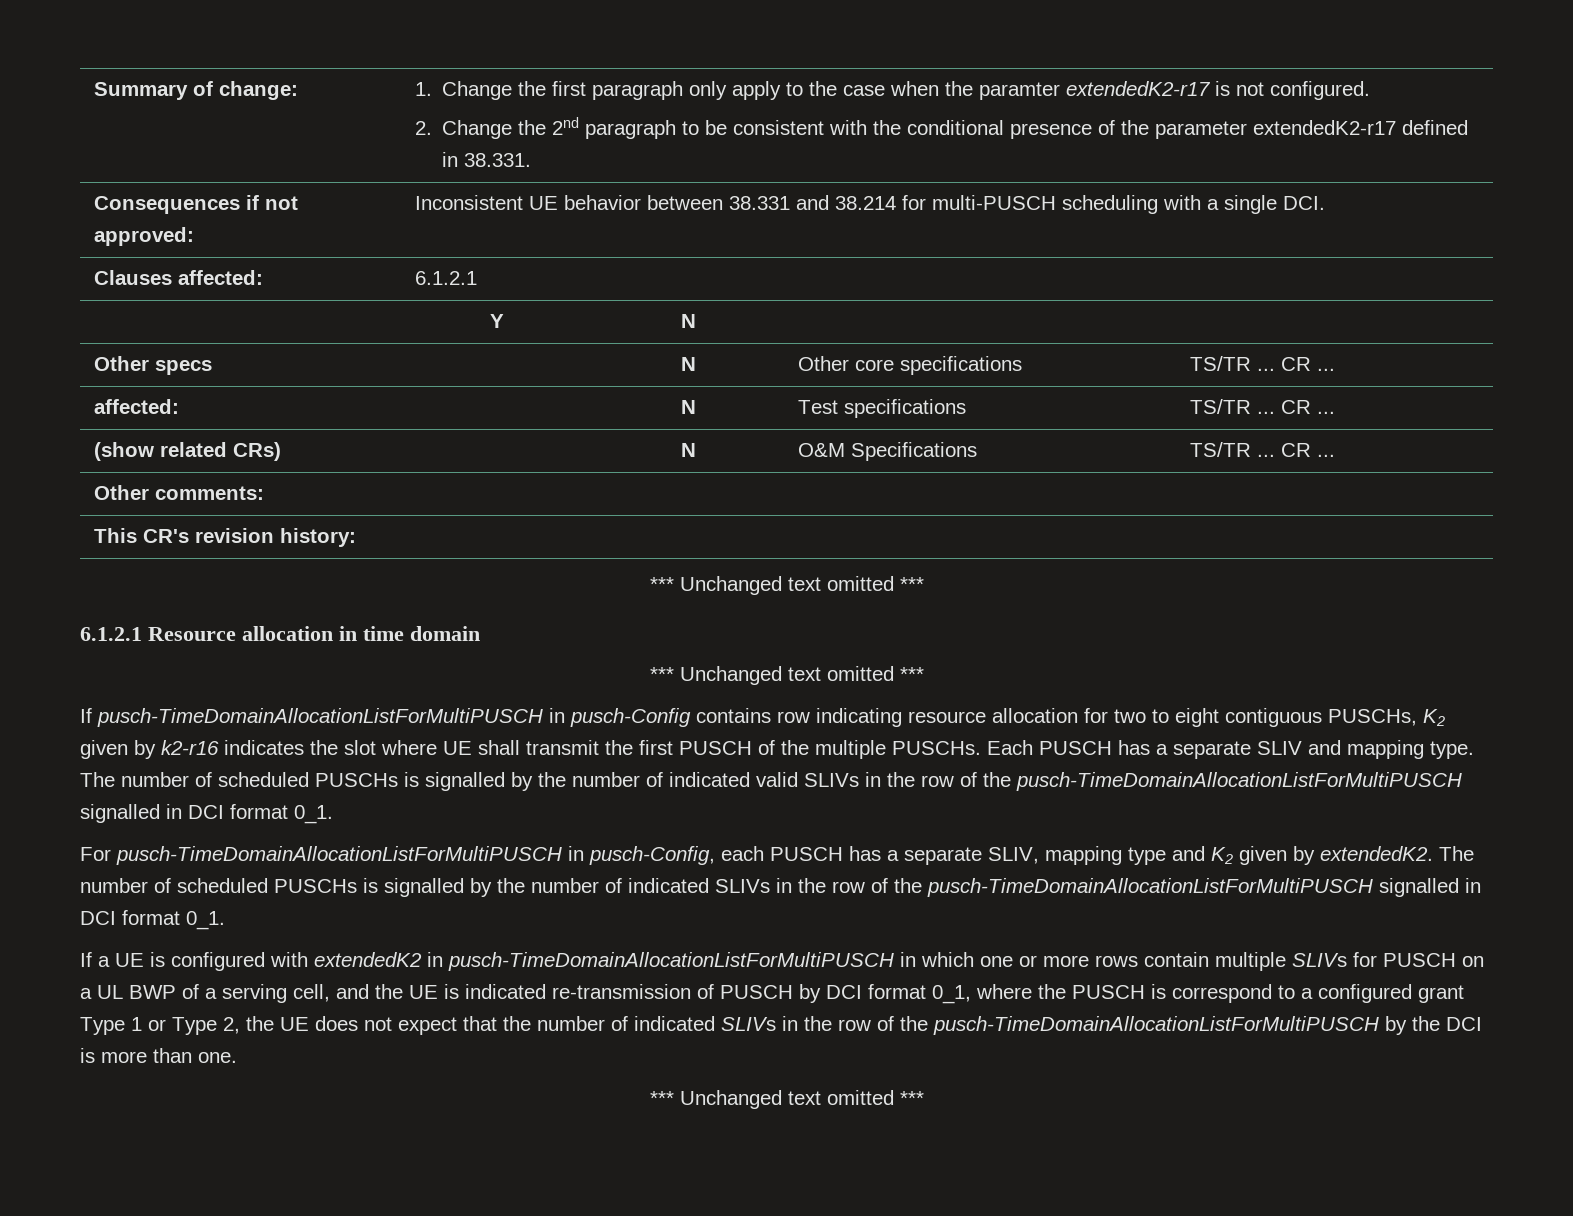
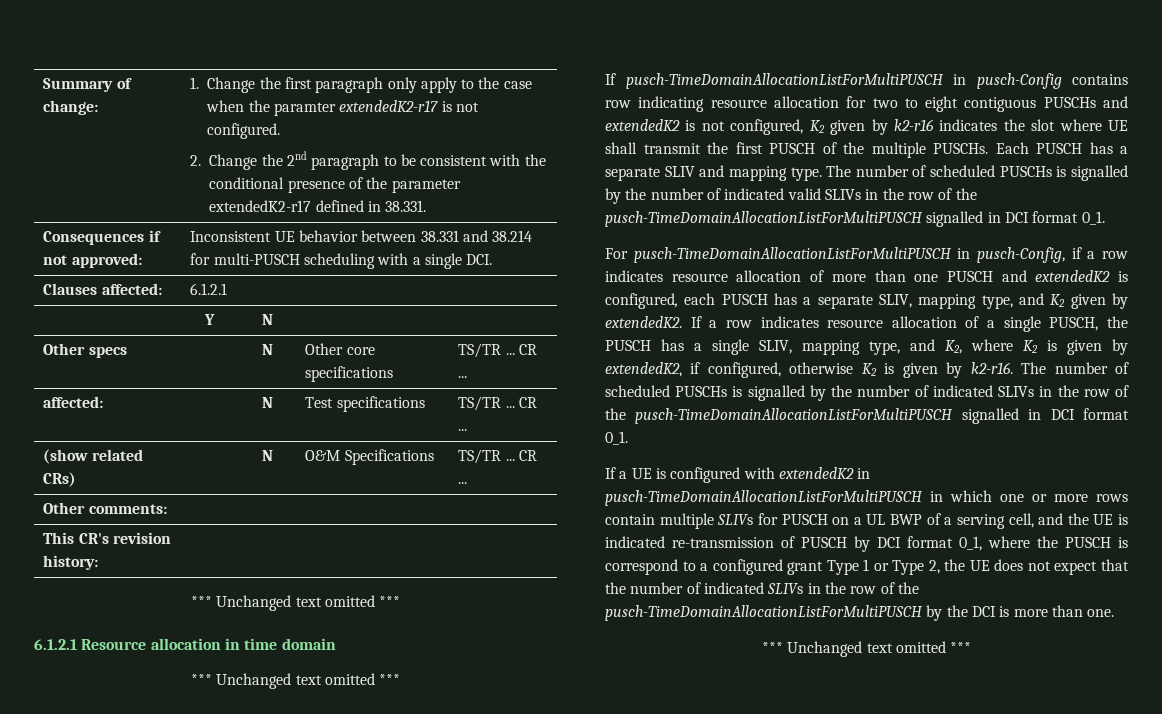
- If pusch-TimeDomainAllocationListForMultiPUSCH in pusch-Config contains row indicating resource allocation for two to eight contiguous PUSCHs, K2 given by k2-r16 indicates the slot where UE shall transmit the first PUSCH of the multiple PUSCHs.
+ If pusch-TimeDomainAllocationListForMultiPUSCH in pusch-Config contains row indicating resource allocation for two to eight contiguous PUSCHs and extendedK2 is not configured, K2 given by k2-r16 indicates the slot where UE shall transmit the first PUSCH of the multiple PUSCHs.
- For pusch-TimeDomainAllocationListForMultiPUSCH in pusch-Config, each PUSCH has a separate SLIV, mapping type and K2 given by extendedK2.
+ For pusch-TimeDomainAllocationListForMultiPUSCH in pusch-Config, if a row indicates resource allocation of more than one PUSCH and extendedK2 is configured, each PUSCH has a separate SLIV, mapping type, and K2 given by extendedK2.
+ If a row indicates resource allocation of a single PUSCH, the PUSCH has a single SLIV, mapping type, and K2, where K2 is given by extendedK2, if configured, otherwise K2 is given by k2-r16.

